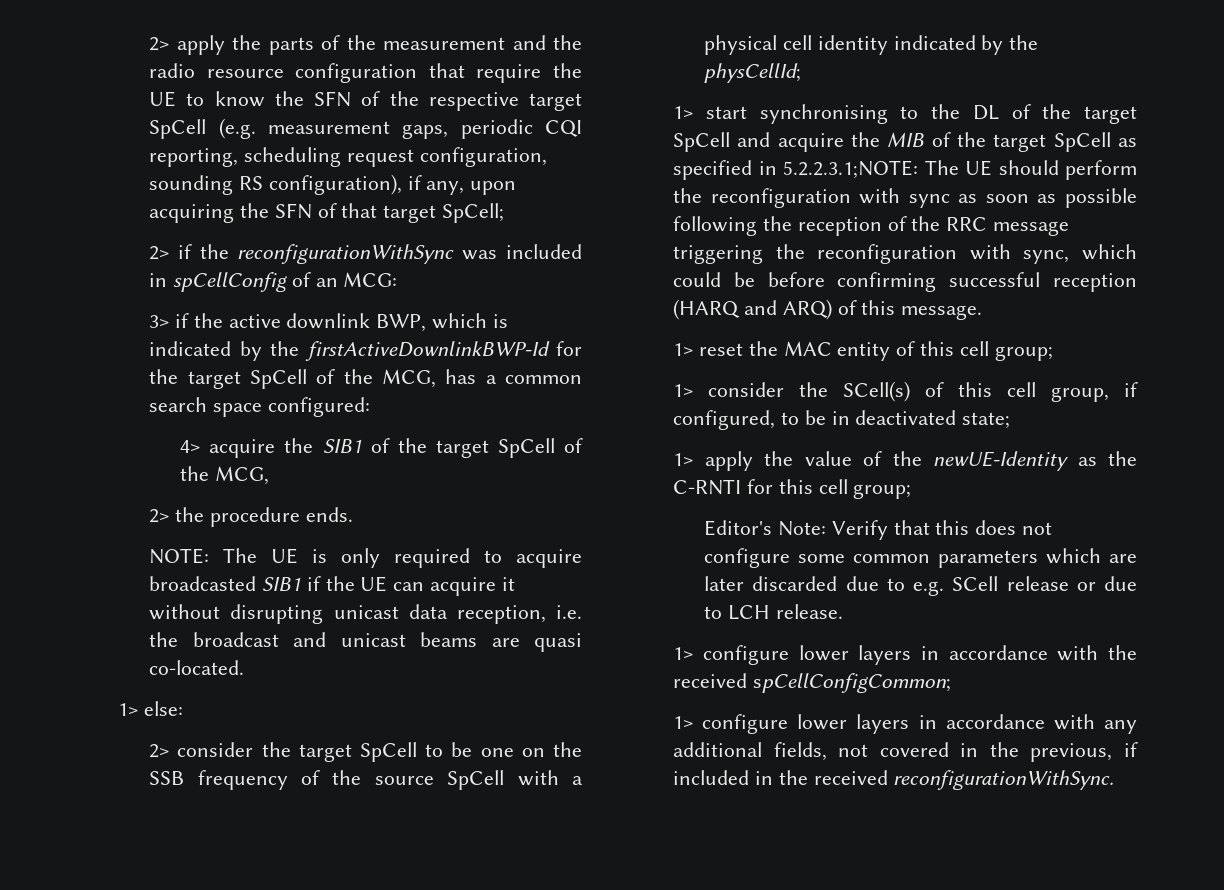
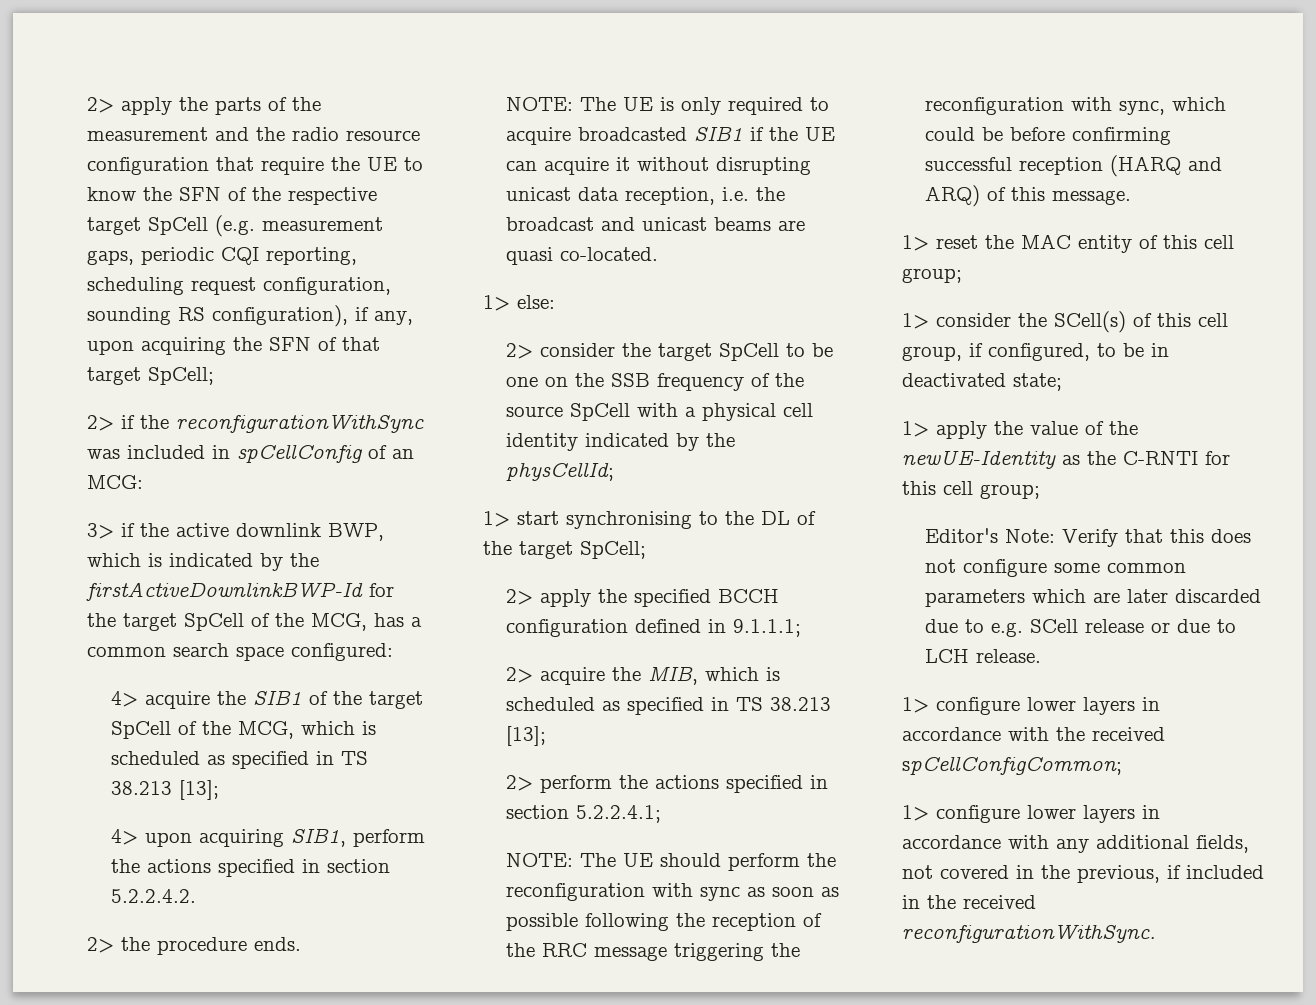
- 4> acquire the SIB1 of the target SpCell of the MCG,
+ 4> acquire the SIB1 of the target SpCell of the MCG, which is scheduled as specified in TS 38.213 [13];
+ 4> upon acquiring SIB1, perform the actions specified in section 5.2.2.4.2.
- 1> start synchronising to the DL of the target SpCell and acquire the MIB of the target SpCell as specified in 5.2.2.3.1;NOTE: The UE should perform the reconfiguration with sync as soon as possible following the reception of the RRC message triggering the reconfiguration with sync, which could be before confirming successful reception (HARQ and ARQ) of this message.
+ 1> start synchronising to the DL of the target SpCell;
+ 2> apply the specified BCCH configuration defined in 9.1.1.1;
+ 2> acquire the MIB, which is scheduled as specified in TS 38.213 [13];
+ 2> perform the actions specified in section 5.2.2.4.1;
+ NOTE: The UE should perform the reconfiguration with sync as soon as possible following the reception of the RRC message triggering the reconfiguration with sync, which could be before confirming successful reception (HARQ and ARQ) of this message.

